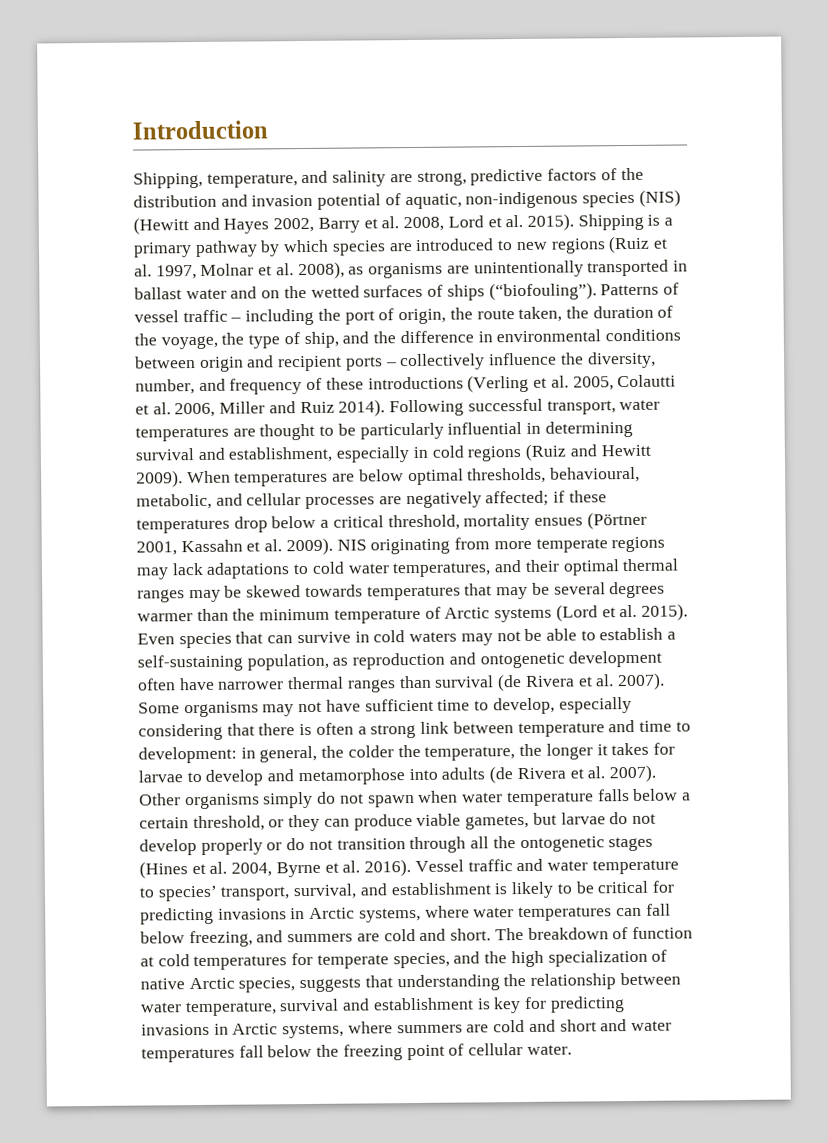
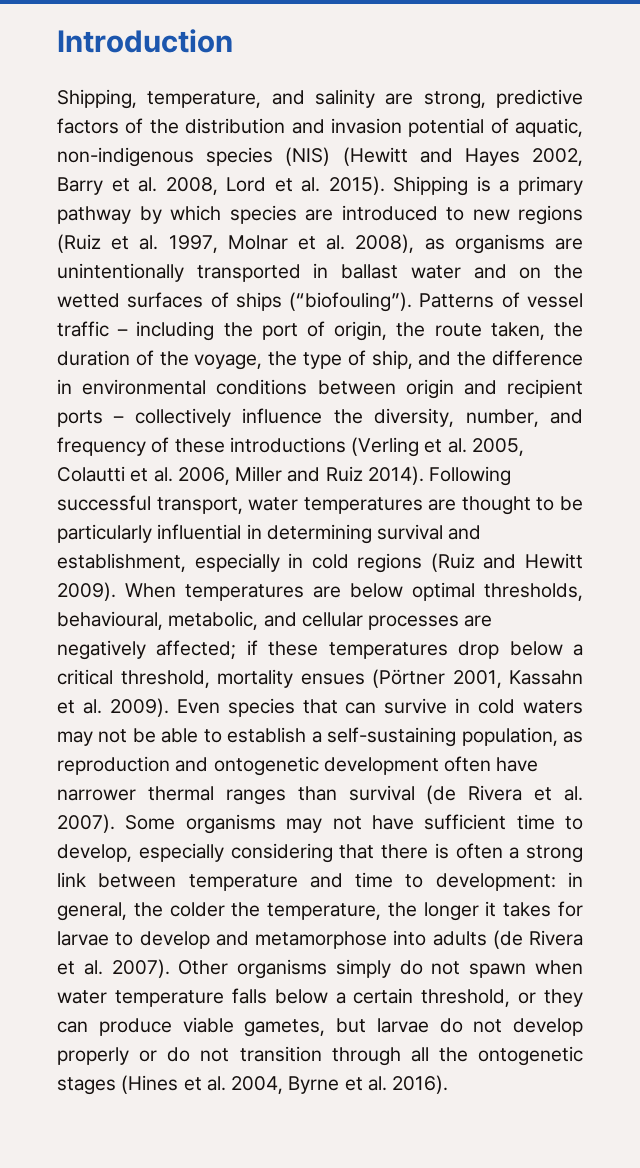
- NIS originating from more temperate regions may lack adaptations to cold water temperatures, and their optimal thermal ranges may be skewed towards temperatures that may be several degrees warmer than the minimum temperature of Arctic systems (Lord et al. 2015).
- Vessel traffic and water temperature to species’ transport, survival, and establishment is likely to be critical for predicting invasions in Arctic systems, where water temperatures can fall below freezing, and summers are cold and short. The breakdown of function at cold temperatures for temperate species, and the high specialization of native Arctic species, suggests that understanding the relationship between water temperature, survival and establishment is key for predicting invasions in Arctic systems, where summers are cold and short and water temperatures fall below the freezing point of cellular water.

